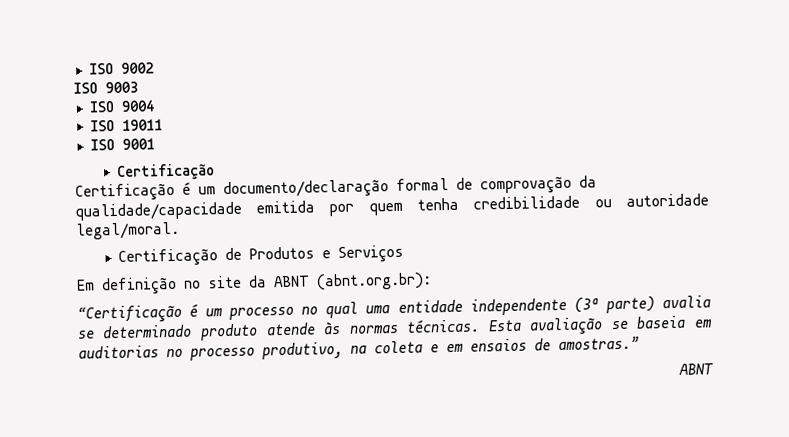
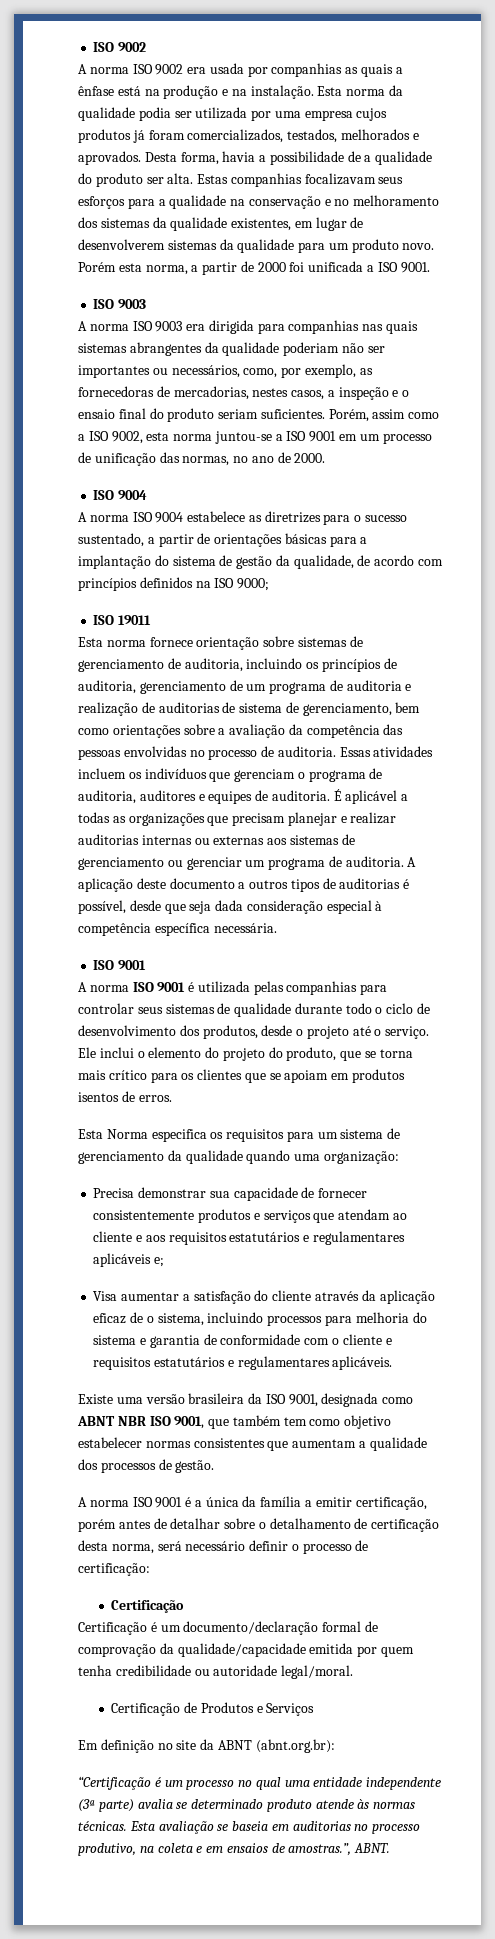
+ A norma ISO 9002 era usada por companhias as quais a ênfase está na produção e na instalação. Esta norma da qualidade podia ser utilizada por uma empresa cujos produtos já foram comercializados, testados, melhorados e aprovados. Desta forma, havia a possibilidade de a qualidade do produto ser alta. Estas companhias focalizavam seus esforços para a qualidade na conservação e no melhoramento dos sistemas da qualidade existentes, em lugar de desenvolverem sistemas da qualidade para um produto novo. Porém esta norma, a partir de 2000 foi unificada a ISO 9001.
  ISO 9003
+ A norma ISO 9003 era dirigida para companhias nas quais sistemas abrangentes da qualidade poderiam não ser importantes ou necessários, como, por exemplo, as fornecedoras de mercadorias, nestes casos, a inspeção e o ensaio final do produto seriam suficientes. Porém, assim como a ISO 9002, esta norma juntou-se a ISO 9001 em um processo de unificação das normas, no ano de 2000.
  ISO 9004
+ A norma ISO 9004 estabelece as diretrizes para o sucesso sustentado, a partir de orientações básicas para a implantação do sistema de gestão da qualidade, de acordo com princípios definidos na ISO 9000;
  ISO 19011
+ Esta norma fornece orientação sobre sistemas de gerenciamento de auditoria, incluindo os princípios de auditoria, gerenciamento de um programa de auditoria e realização de auditorias de sistema de gerenciamento, bem como orientações sobre a avaliação da competência das pessoas envolvidas no processo de auditoria. Essas atividades incluem os indivíduos que gerenciam o programa de auditoria, auditores e equipes de auditoria. É aplicável a todas as organizações que precisam planejar e realizar auditorias internas ou externas aos sistemas de gerenciamento ou gerenciar um programa de auditoria. A aplicação deste documento a outros tipos de auditorias é possível, desde que seja dada consideração especial à competência específica necessária.
  ISO 9001
+ A norma ISO 9001 é utilizada pelas companhias para controlar seus sistemas de qualidade durante todo o ciclo de desenvolvimento dos produtos, desde o projeto até o serviço. Ele inclui o elemento do projeto do produto, que se torna mais crítico para os clientes que se apoiam em produtos isentos de erros.
+ Esta Norma especifica os requisitos para um sistema de gerenciamento da qualidade quando uma organização:
+ Precisa demonstrar sua capacidade de fornecer consistentemente produtos e serviços que atendam ao cliente e aos requisitos estatutários e regulamentares aplicáveis e;
+ Visa aumentar a satisfação do cliente através da aplicação eficaz de o sistema, incluindo processos para melhoria do sistema e garantia de conformidade com o cliente e requisitos estatutários e regulamentares aplicáveis.
+ Existe uma versão brasileira da ISO 9001, designada como ABNT NBR ISO 9001, que também tem como objetivo estabelecer normas consistentes que aumentam a qualidade dos processos de gestão.
+ A norma ISO 9001 é a única da família a emitir certificação, porém antes de detalhar sobre o detalhamento de certificação desta norma, será necessário definir o processo de certificação:
- Esta avaliação se baseia em auditorias no processo produtivo, na coleta e em ensaios de amostras.”
- ABNT
+ Esta avaliação se baseia em auditorias no processo produtivo, na coleta e em ensaios de amostras.”, ABNT.

